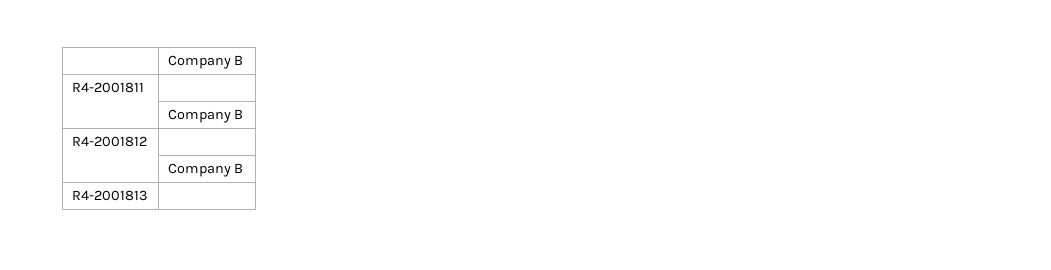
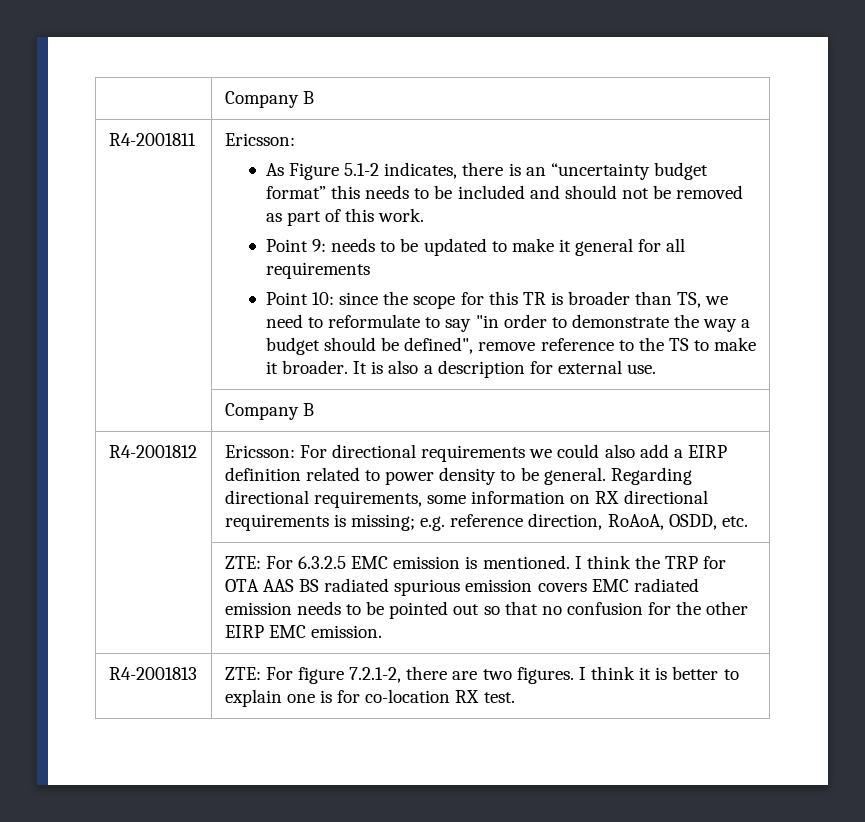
- R4-2001811 |
+ R4-2001811 | Ericsson:
+ As Figure 5.1-2 indicates, there is an “uncertainty budget format” this needs to be included and should not be removed as part of this work.
+ Point 9: needs to be updated to make it general for all requirements
+ Point 10: since the scope for this TR is broader than TS, we need to reformulate to say "in order to demonstrate the way a budget should be defined", remove reference to the TS to make it broader. It is also a description for external use.
  | Company B
- R4-2001812 |
- | Company B
- R4-2001813 |
+ R4-2001812 | Ericsson: For directional requirements we could also add a EIRP definition related to power density to be general. Regarding directional requirements, some information on RX directional requirements is missing; e.g. reference direction, RoAoA, OSDD, etc.
+ | ZTE: For 6.3.2.5 EMC emission is mentioned. I think the TRP for OTA AAS BS radiated spurious emission covers EMC radiated emission needs to be pointed out so that no confusion for the other EIRP EMC emission.
+ R4-2001813 | ZTE: For figure 7.2.1-2, there are two figures. I think it is better to explain one is for co-location RX test.

